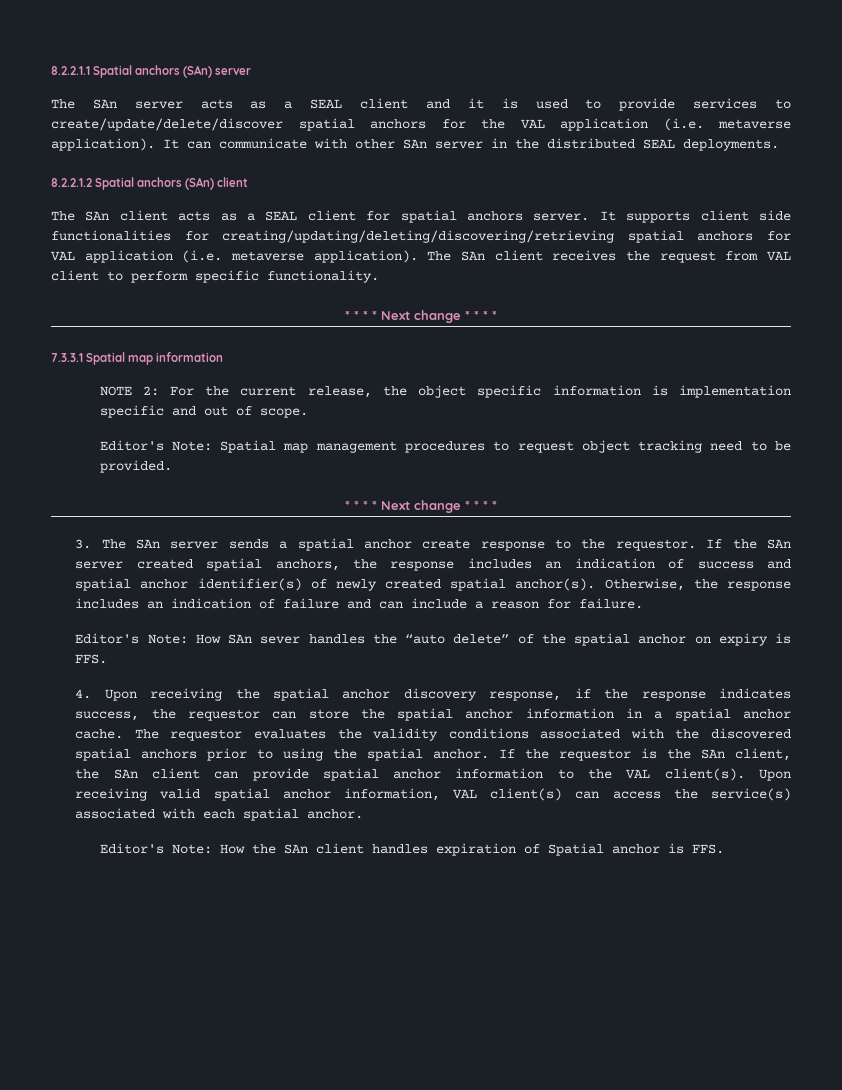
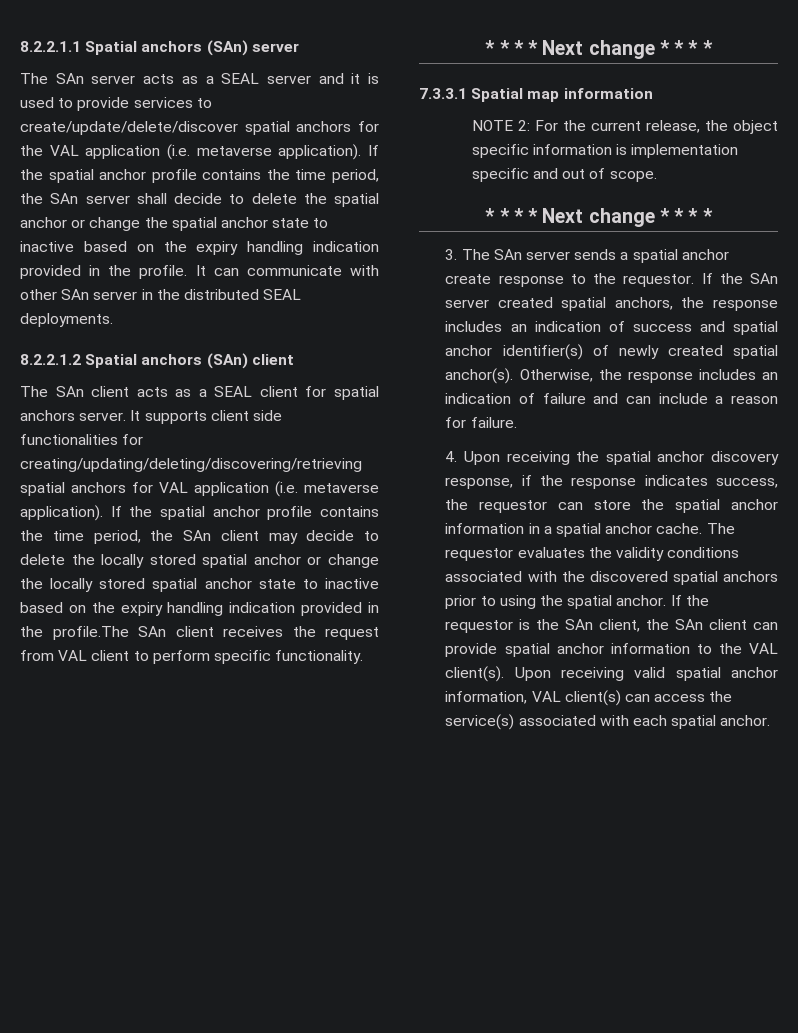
- The SAn server acts as a SEAL client and it is used to provide services to create/update/delete/discover spatial anchors for the VAL application (i.e. metaverse application).
+ The SAn server acts as a SEAL server and it is used to provide services to create/update/delete/discover spatial anchors for the VAL application (i.e. metaverse application).
+ If the spatial anchor profile contains the time period, the SAn server shall decide to delete the spatial anchor or change the spatial anchor state to inactive based on the expiry handling indication provided in the profile.
- The SAn client receives the request from VAL client to perform specific functionality.
+ If the spatial anchor profile contains the time period, the SAn client may decide to delete the locally stored spatial anchor or change the locally stored spatial anchor state to inactive based on the expiry handling indication provided in the profile.The SAn client receives the request from VAL client to perform specific functionality.
- Editor's Note: Spatial map management procedures to request object tracking need to be provided.
- Editor's Note: How SAn sever handles the “auto delete” of the spatial anchor on expiry is FFS.
- Editor's Note: How the SAn client handles expiration of Spatial anchor is FFS.

